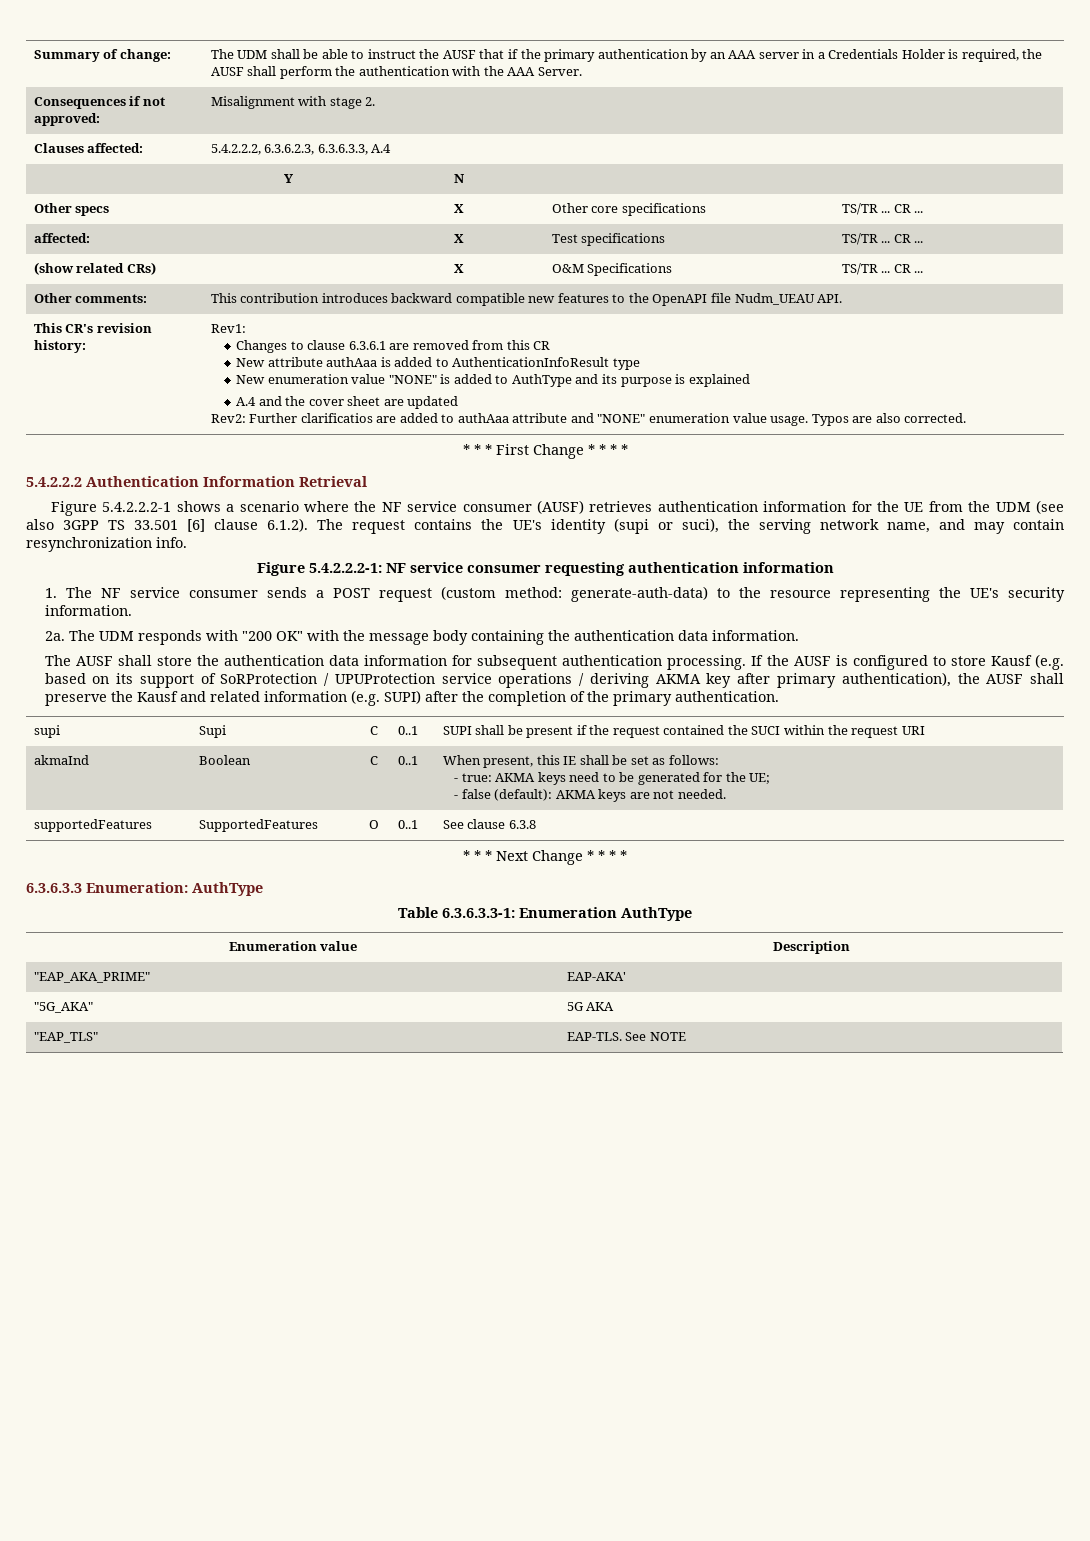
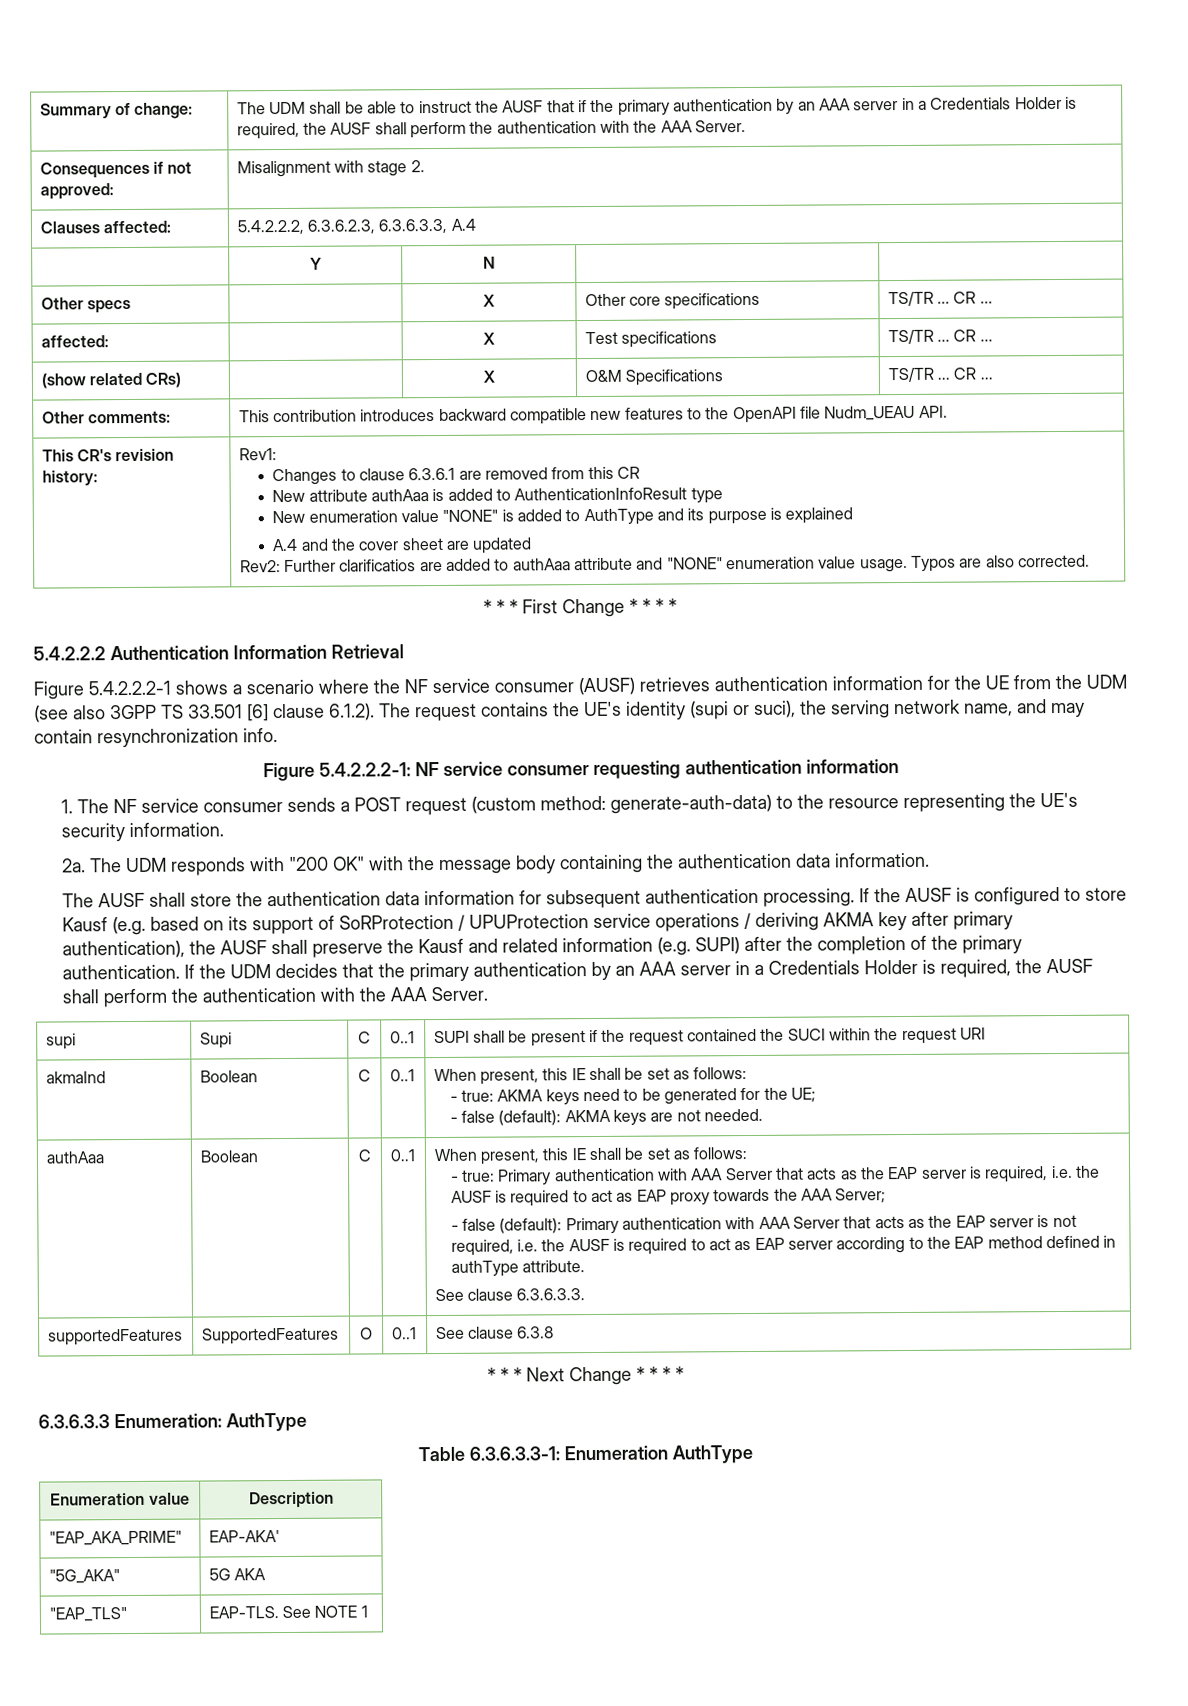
+ If the UDM decides that the primary authentication by an AAA server in a Credentials Holder is required, the AUSF shall perform the authentication with the AAA Server.
+ authAaa | Boolean | C | 0..1 | When present, this IE shall be set as follows:
+ - true: Primary authentication with AAA Server that acts as the EAP server is required, i.e. the AUSF is required to act as EAP proxy towards the AAA Server;
+ - false (default): Primary authentication with AAA Server that acts as the EAP server is not required, i.e. the AUSF is required to act as EAP server according to the EAP method defined in authType attribute.
+ See clause 6.3.6.3.3.
- "EAP_TLS" | EAP-TLS. See NOTE
+ "EAP_TLS" | EAP-TLS. See NOTE 1

